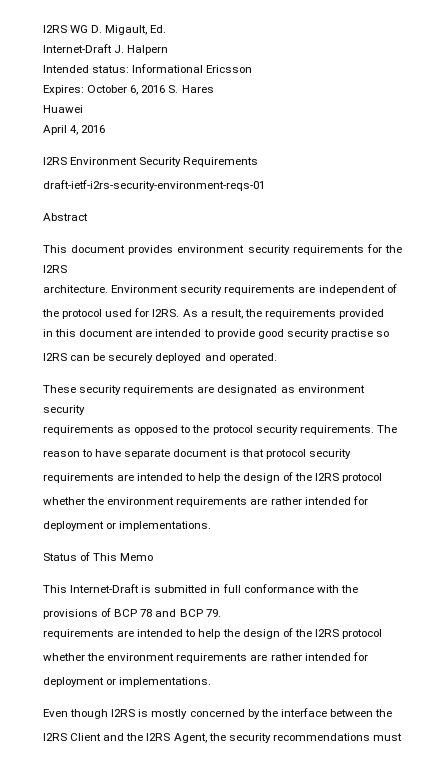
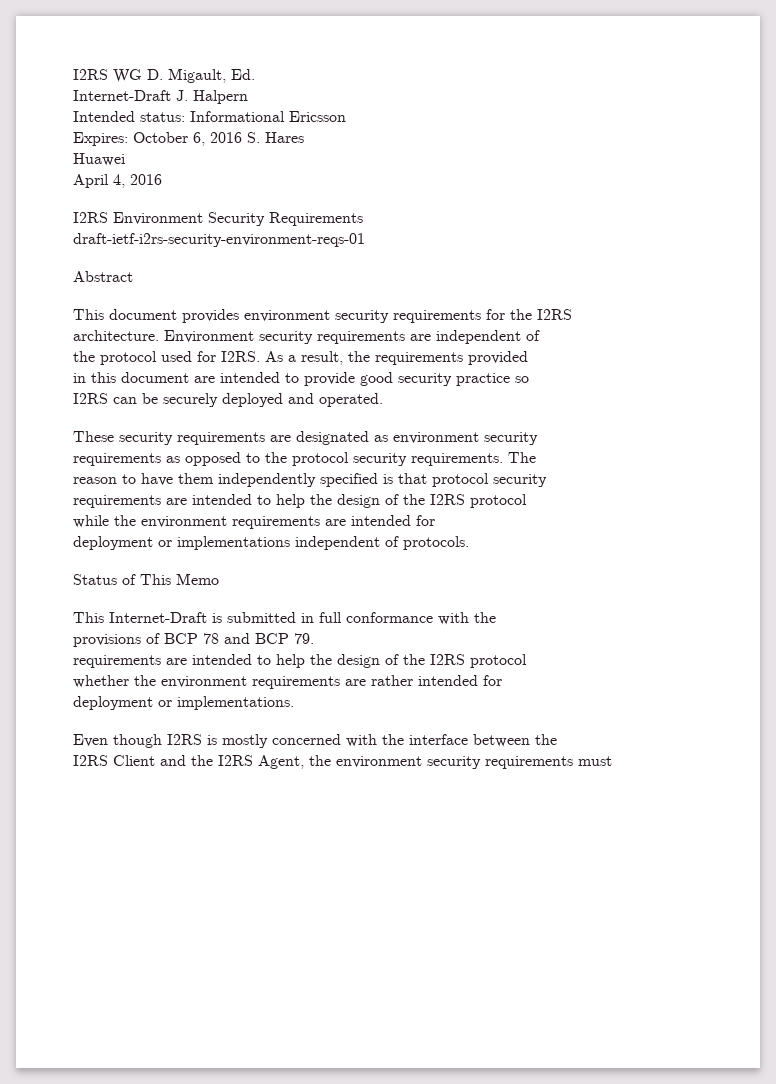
- in this document are intended to provide good security practise so
+ in this document are intended to provide good security practice so
- reason to have separate document is that protocol security
+ reason to have them independently specified is that protocol security
  requirements are intended to help the design of the I2RS protocol
- whether the environment requirements are rather intended for
- deployment or implementations.
+ while the environment requirements are intended for
+ deployment or implementations independent of protocols.
- Even though I2RS is mostly concerned by the interface between the
+ Even though I2RS is mostly concerned with the interface between the
- I2RS Client and the I2RS Agent, the security recommendations must
+ I2RS Client and the I2RS Agent, the environment security requirements must

